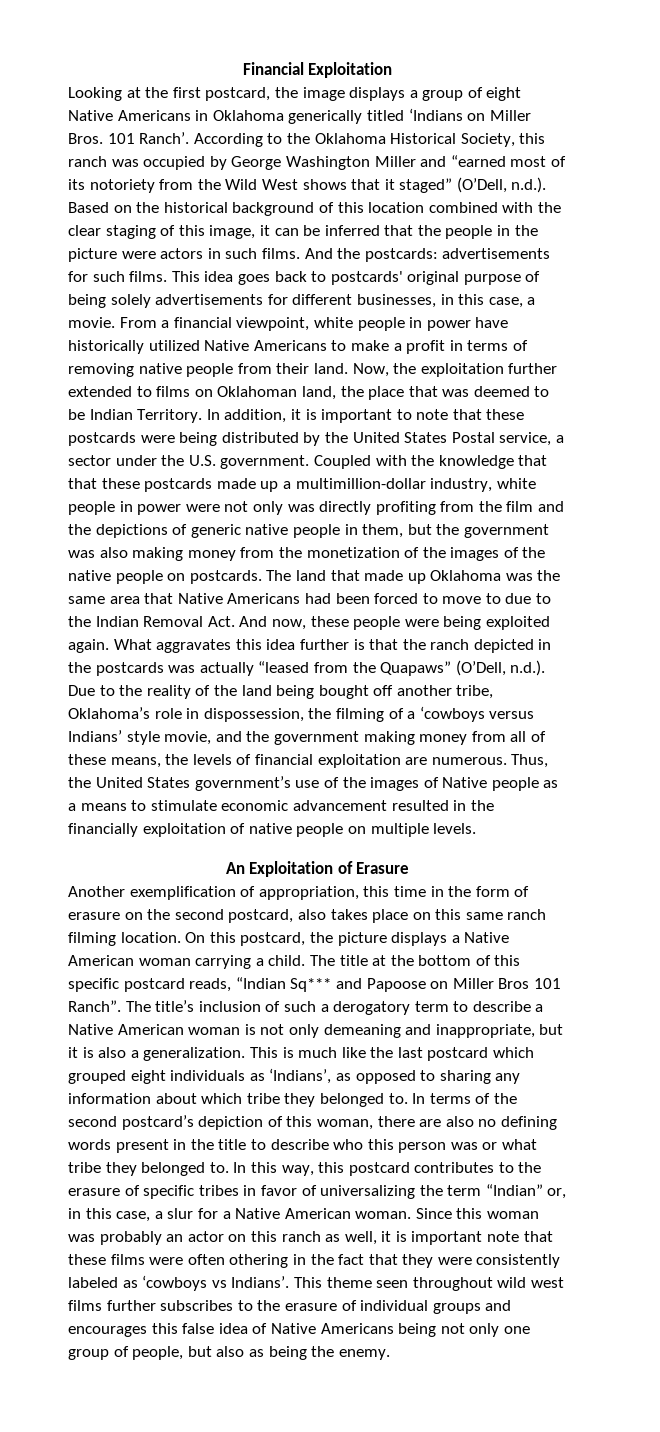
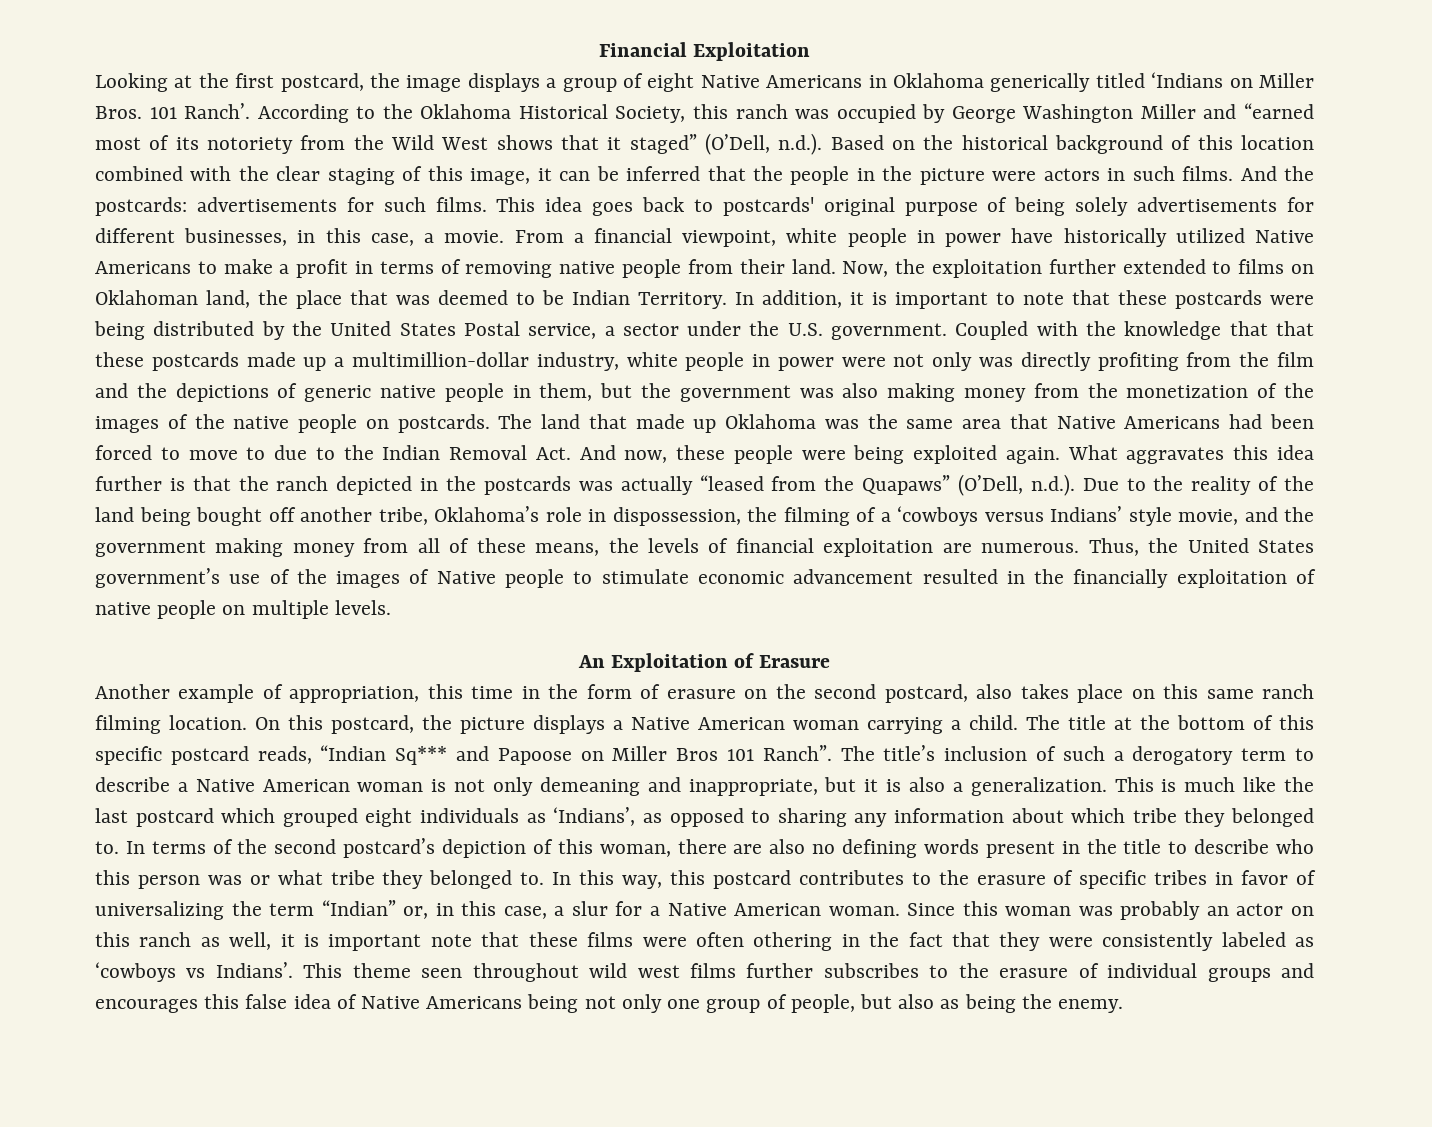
- Thus, the United States government’s use of the images of Native people as a means to stimulate economic advancement resulted in the financially exploitation of native people on multiple levels.
+ Thus, the United States government’s use of the images of Native people to stimulate economic advancement resulted in the financially exploitation of native people on multiple levels.
- Another exemplification of appropriation, this time in the form of erasure on the second postcard, also takes place on this same ranch filming location.
+ Another example of appropriation, this time in the form of erasure on the second postcard, also takes place on this same ranch filming location.

